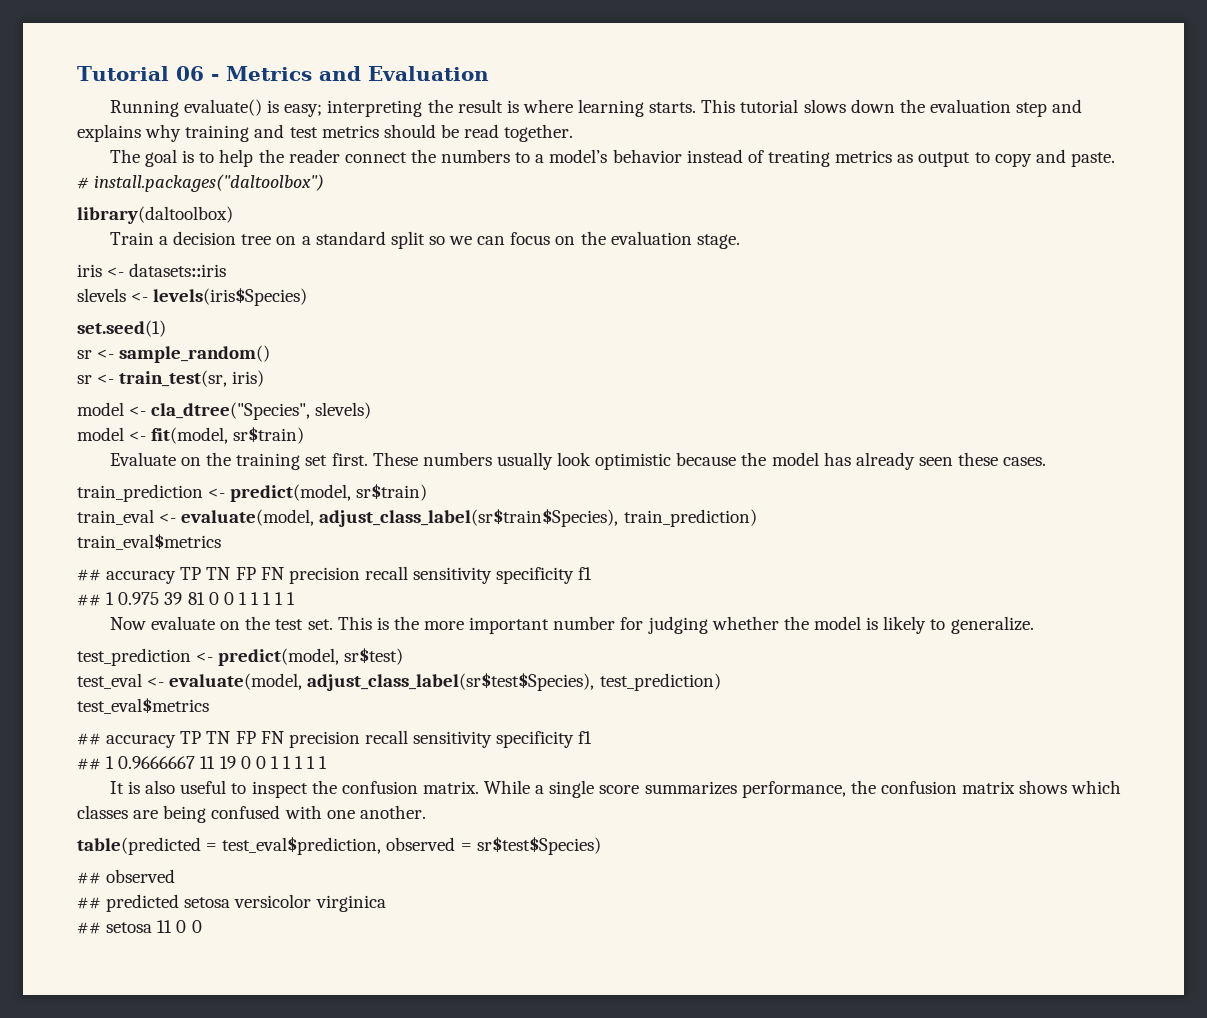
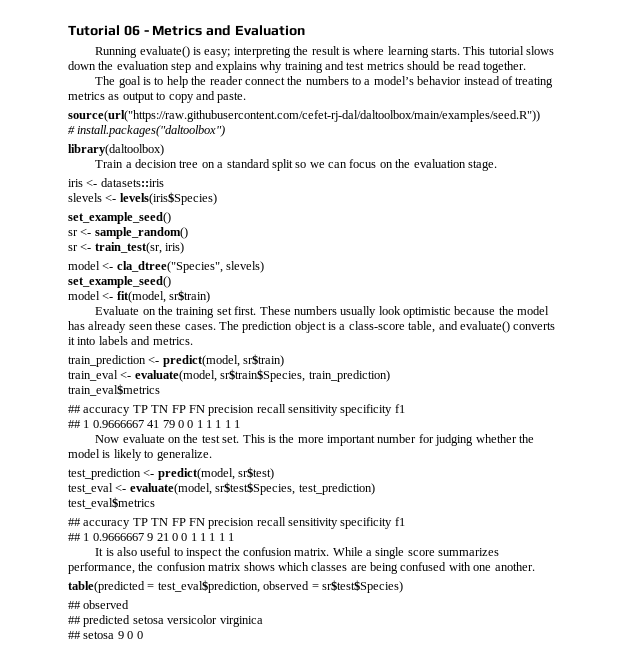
+ source(url("https://raw.githubusercontent.com/cefet-rj-dal/daltoolbox/main/examples/seed.R"))
  slevels <- levels(iris$Species)
- set.seed(1)
+ set_example_seed()
  model <- cla_dtree("Species", slevels)
+ set_example_seed()
+ The prediction object is a class-score table, and evaluate() converts it into labels and metrics.
- train_eval <- evaluate(model, adjust_class_label(sr$train$Species), train_prediction)
+ train_eval <- evaluate(model, sr$train$Species, train_prediction)
- ## 1 0.975 39 81 0 0 1 1 1 1 1
+ ## 1 0.9666667 41 79 0 0 1 1 1 1 1
- test_eval <- evaluate(model, adjust_class_label(sr$test$Species), test_prediction)
+ test_eval <- evaluate(model, sr$test$Species, test_prediction)
- ## 1 0.9666667 11 19 0 0 1 1 1 1 1
+ ## 1 0.9666667 9 21 0 0 1 1 1 1 1
- ## setosa 11 0 0
+ ## setosa 9 0 0

